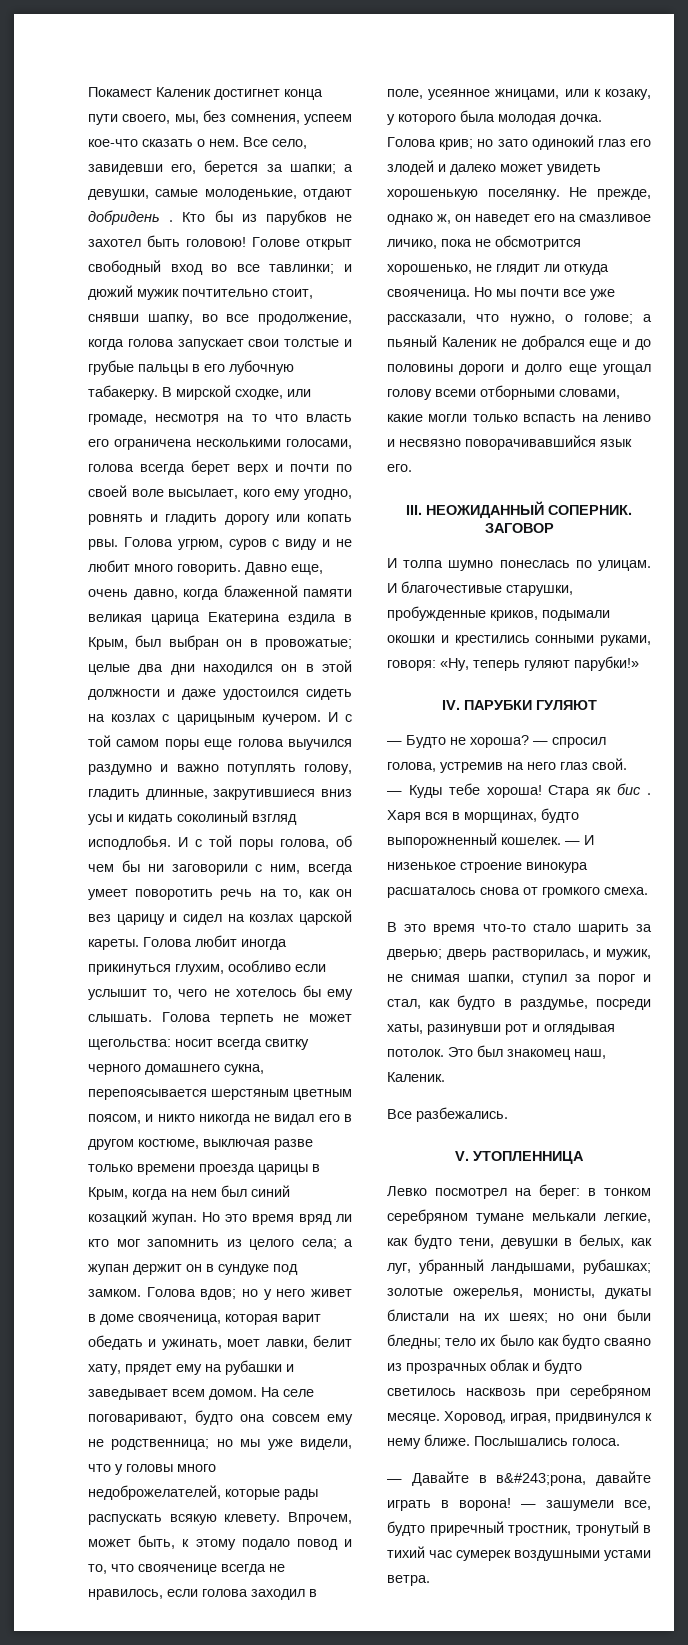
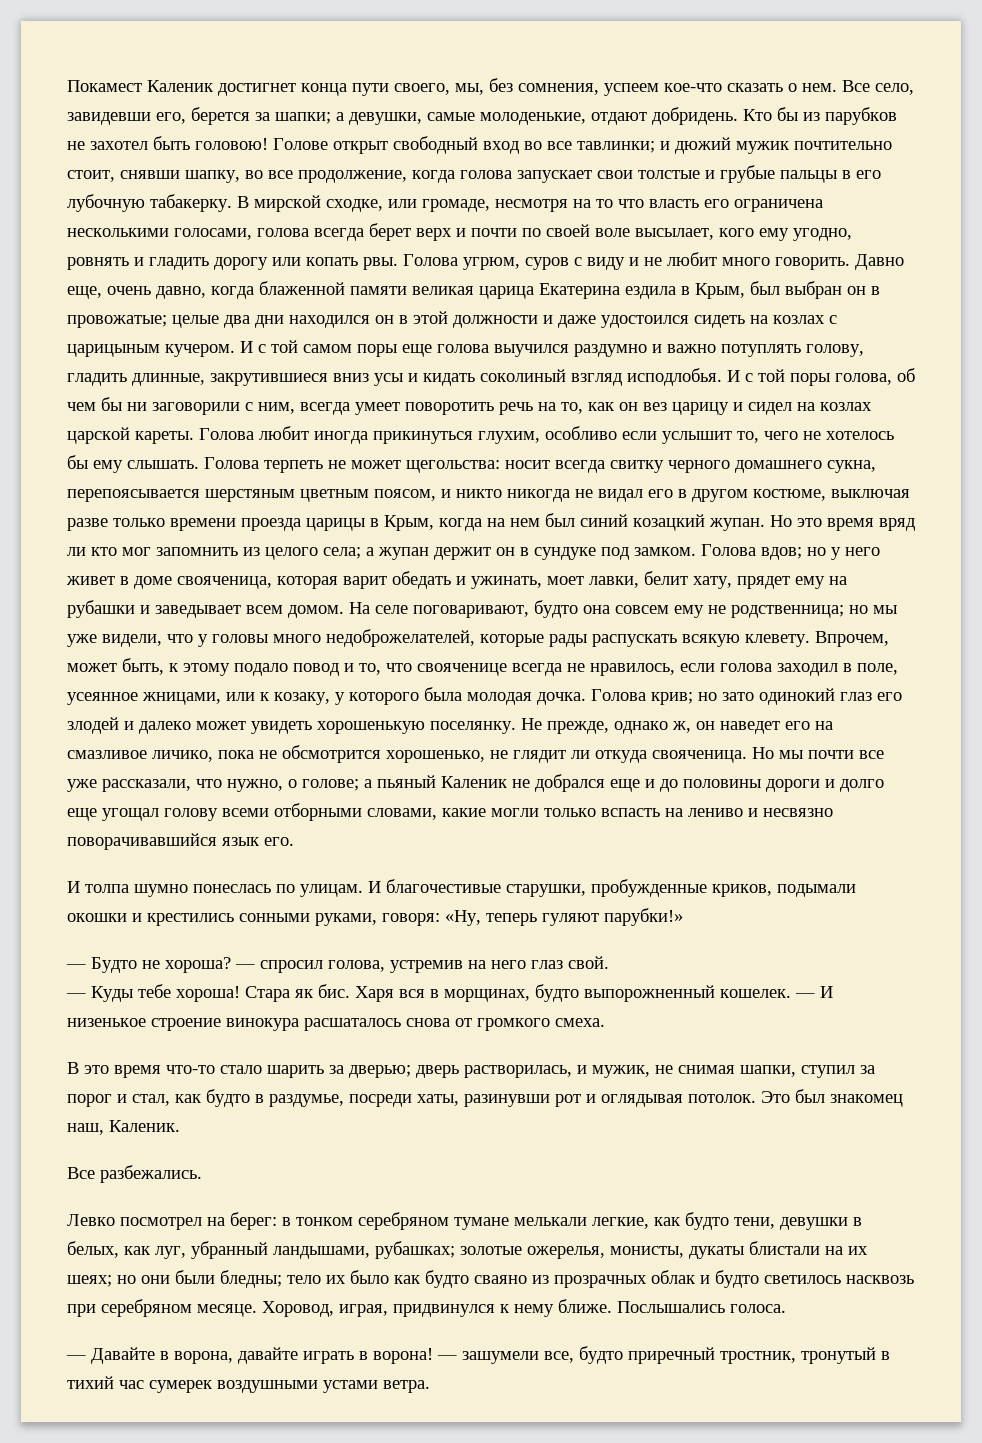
- Все село, завидевши его, берется за шапки; а девушки, самые молоденькие, отдают добридень .
+ Все село, завидевши его, берется за шапки; а девушки, самые молоденькие, отдают добридень.
- III. НЕОЖИДАННЫЙ СОПЕРНИК. ЗАГОВОР
- IV. ПАРУБКИ ГУЛЯЮТ
- Стара як бис .
+ Стара як бис.
- V. УТОПЛЕННИЦА
- — Давайте в в&#243;рона, давайте играть в ворона!
+ — Давайте в ворона, давайте играть в ворона!

